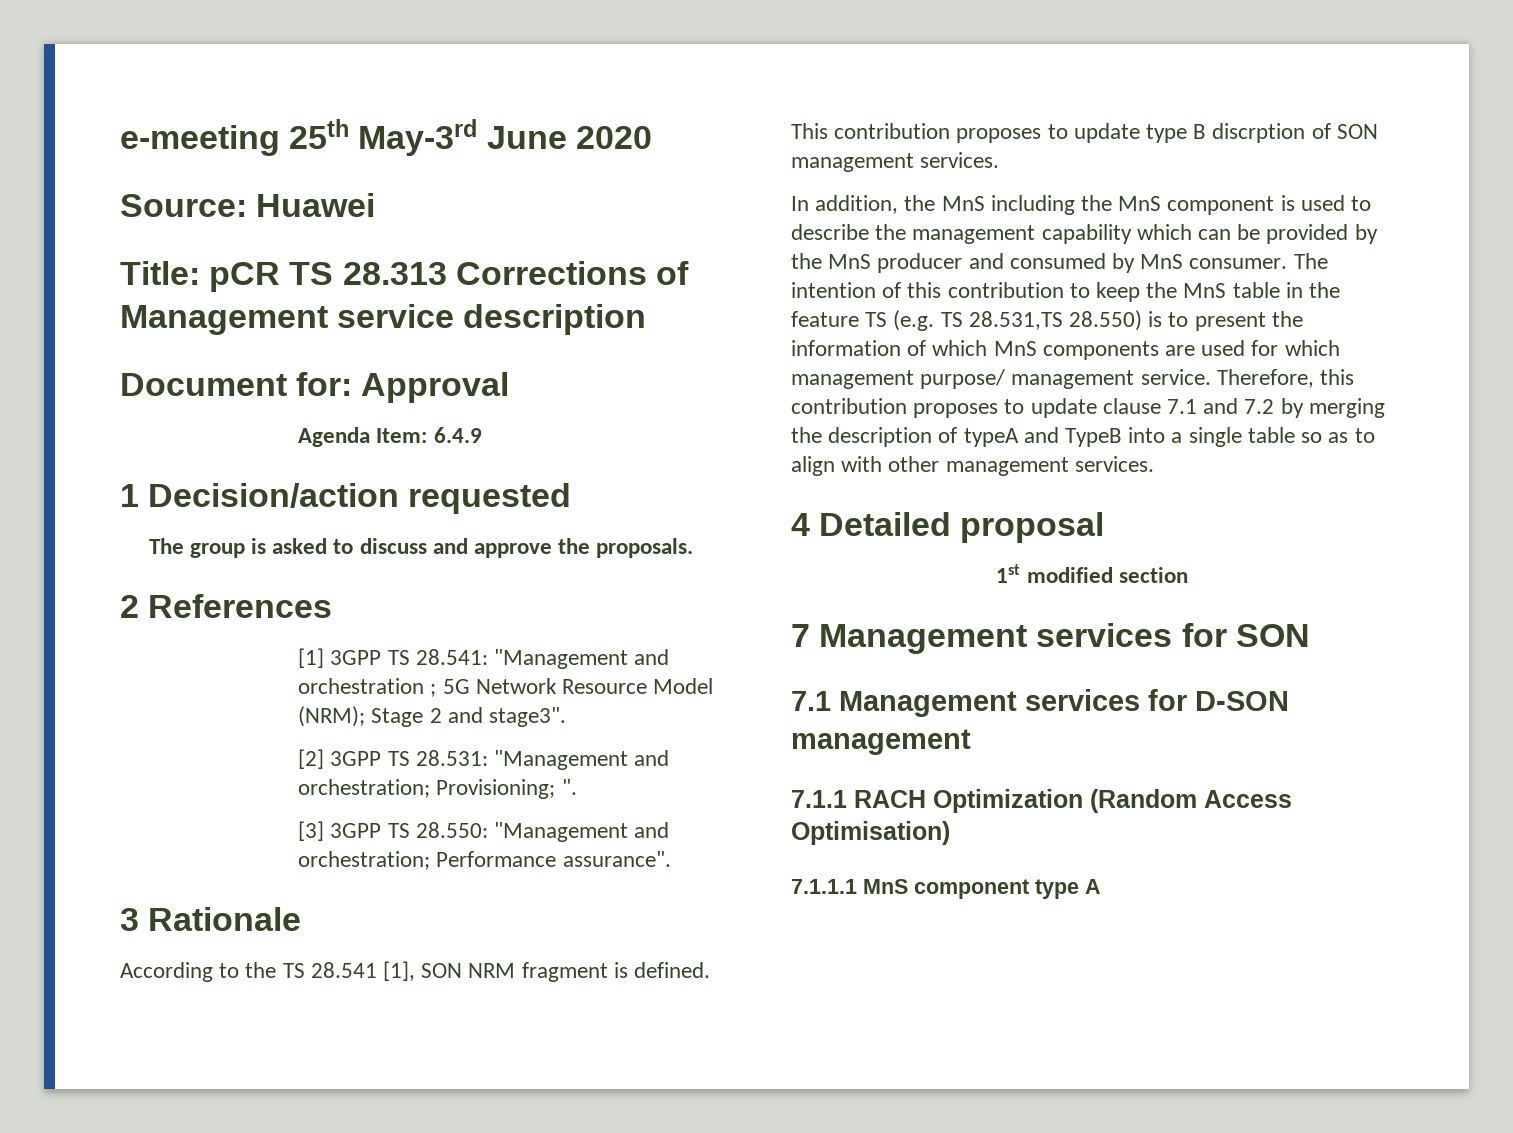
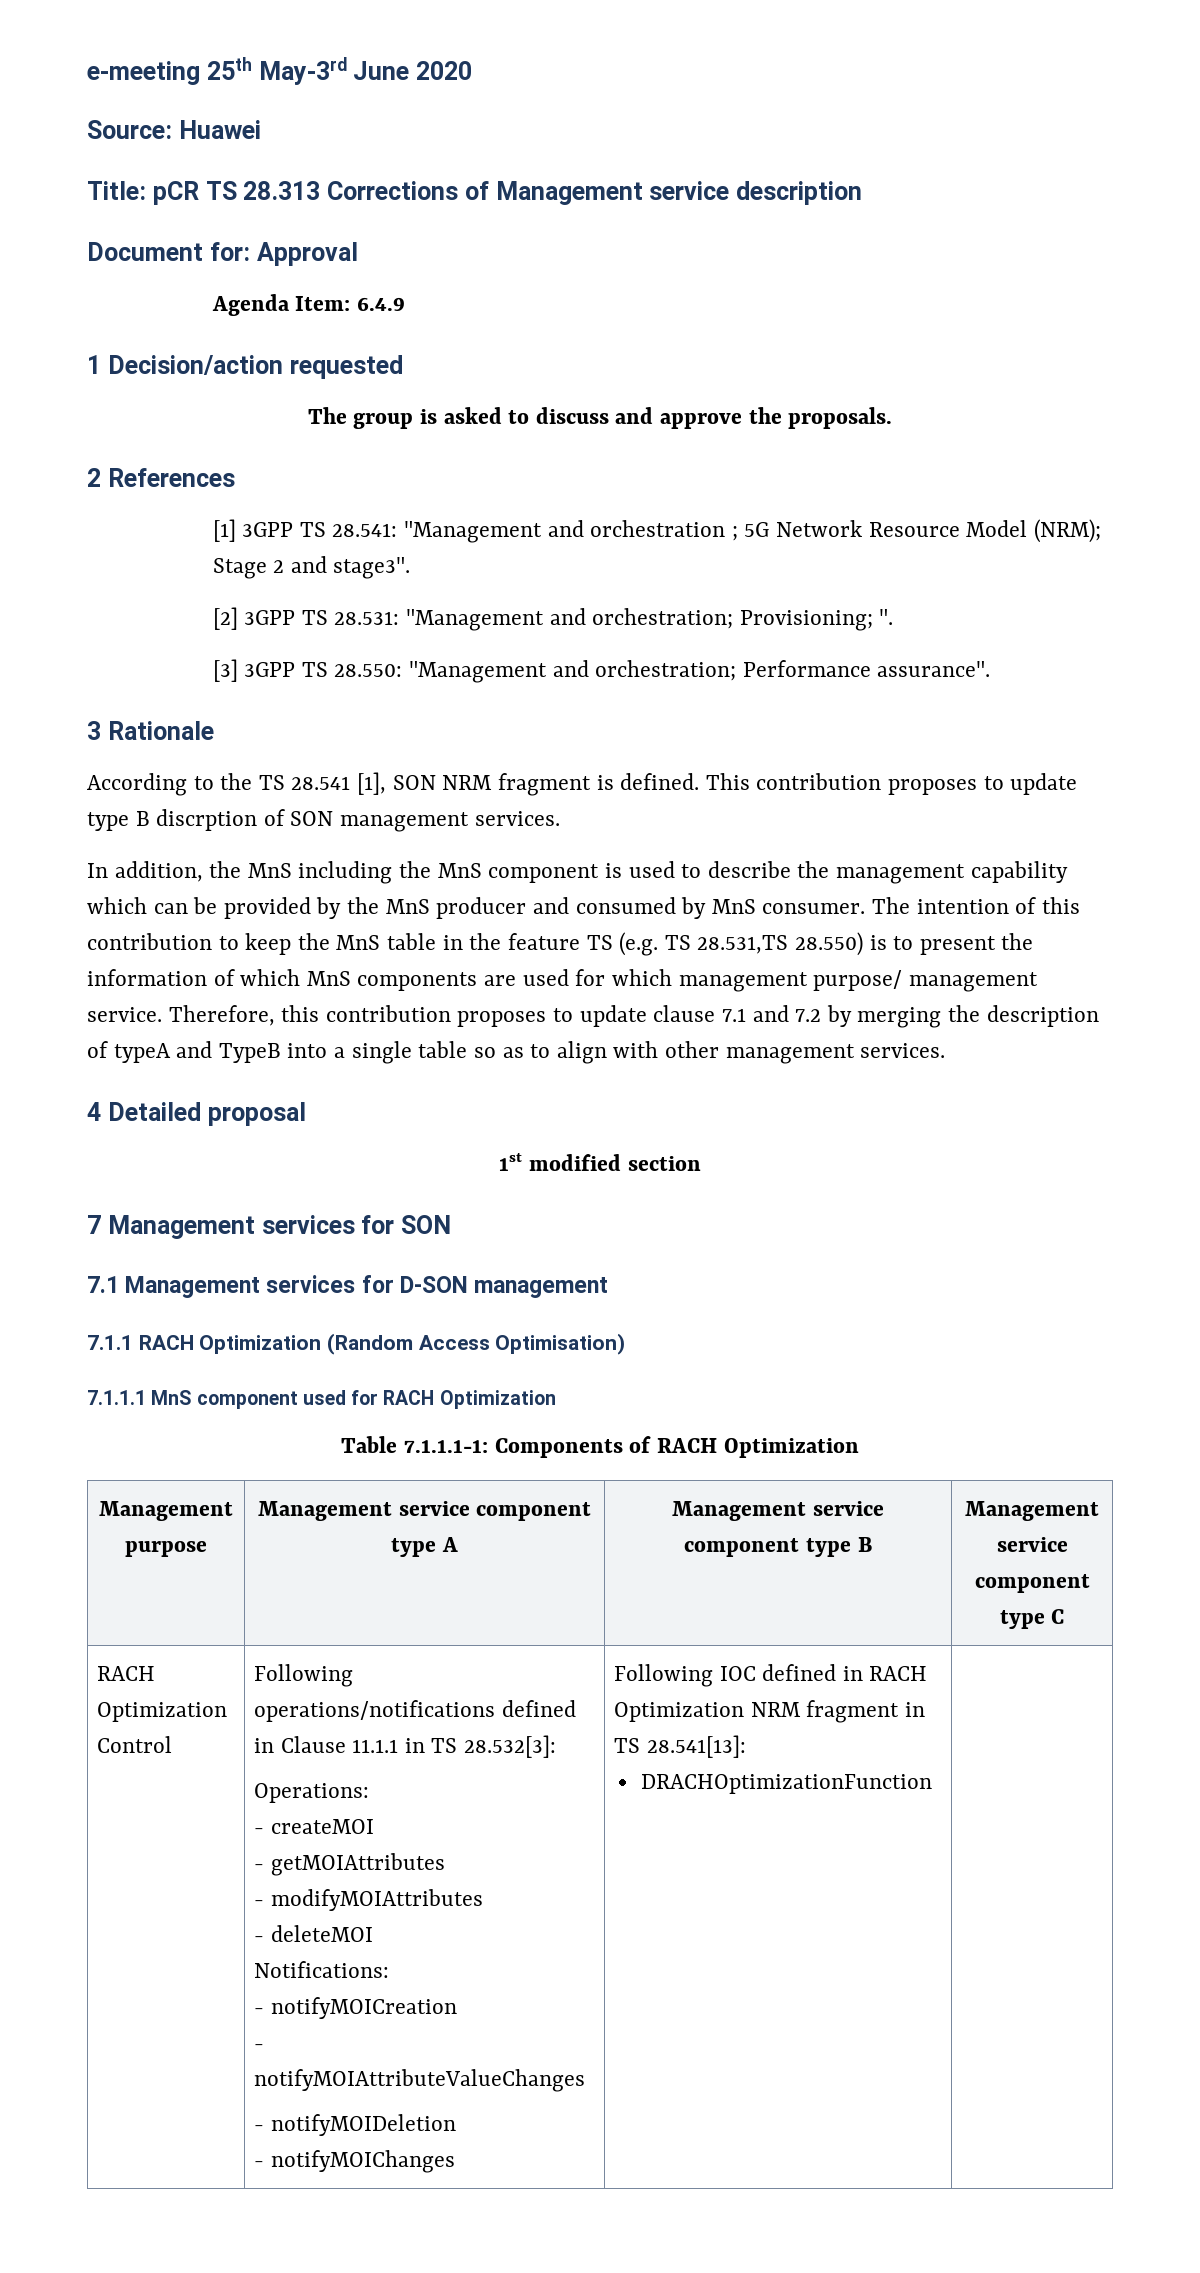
- 7.1.1.1 MnS component type A
+ 7.1.1.1 MnS component used for RACH Optimization
+ Table 7.1.1.1-1: Components of RACH Optimization
+ Management purpose | Management service component type A | Management service component type B | Management service component type C
+ RACH Optimization Control | Following operations/notifications defined in Clause 11.1.1 in TS 28.532[3]:
+ Operations:
+ - createMOI
+ - getMOIAttributes
+ - modifyMOIAttributes
+ - deleteMOI
+ Notifications:
+ - notifyMOICreation
+ - notifyMOIAttributeValueChanges
+ - notifyMOIDeletion
+ - notifyMOIChanges | Following IOC defined in RACH Optimization NRM fragment in TS 28.541[13]:
+ DRACHOptimizationFunction

